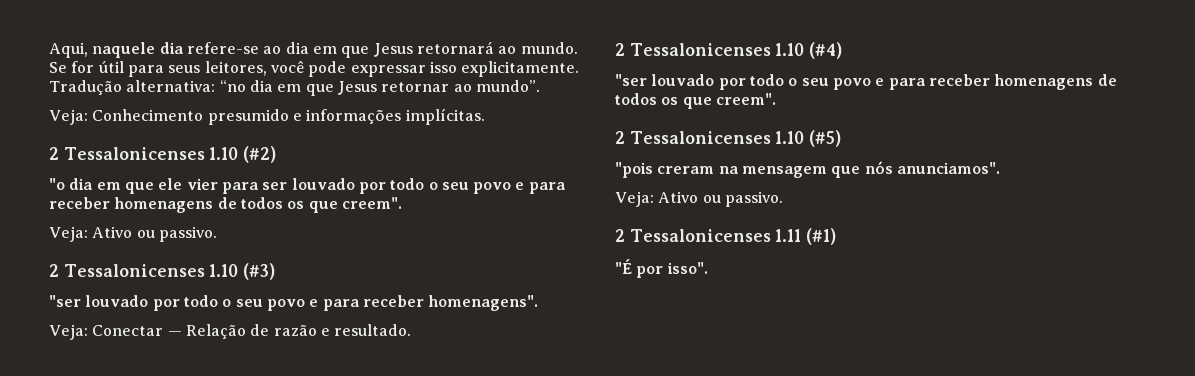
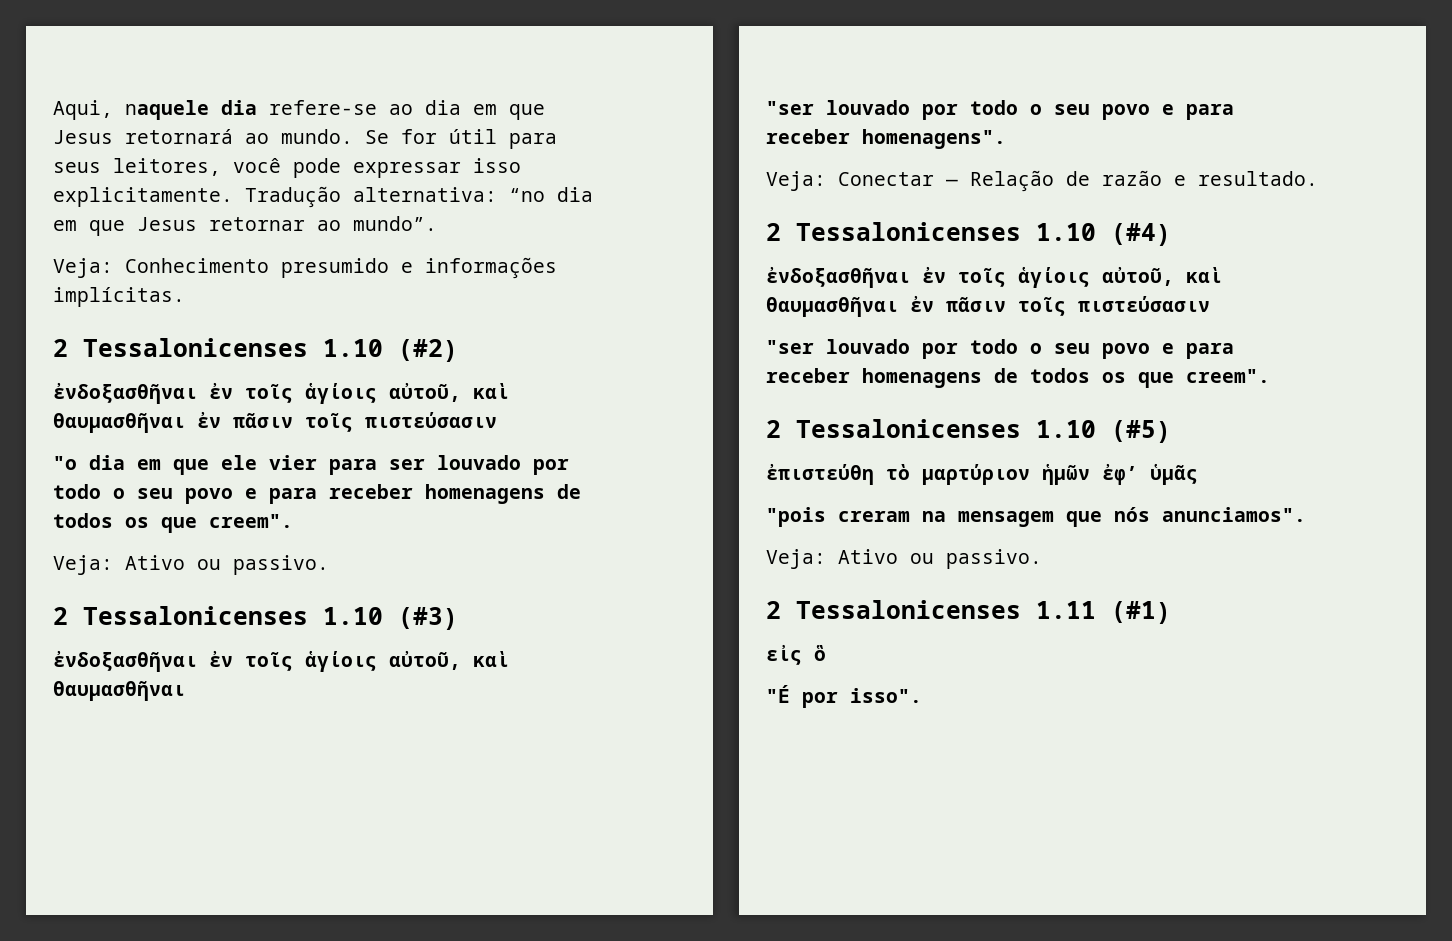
  2 Tessalonicenses 1.10 (#2)
+ ἐνδοξασθῆναι ἐν τοῖς ἁγίοις αὐτοῦ, καὶ θαυμασθῆναι ἐν πᾶσιν τοῖς πιστεύσασιν
  2 Tessalonicenses 1.10 (#3)
+ ἐνδοξασθῆναι ἐν τοῖς ἁγίοις αὐτοῦ, καὶ θαυμασθῆναι
  2 Tessalonicenses 1.10 (#4)
+ ἐνδοξασθῆναι ἐν τοῖς ἁγίοις αὐτοῦ, καὶ θαυμασθῆναι ἐν πᾶσιν τοῖς πιστεύσασιν
+ ἐπιστεύθη τὸ μαρτύριον ἡμῶν ἐφ’ ὑμᾶς
+ εἰς ὃ

